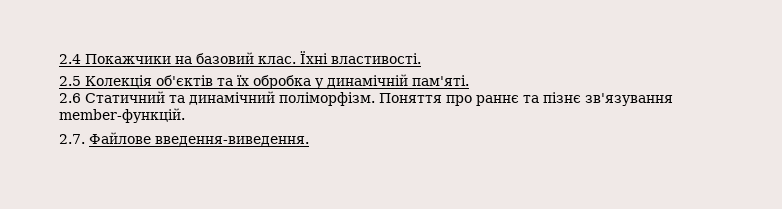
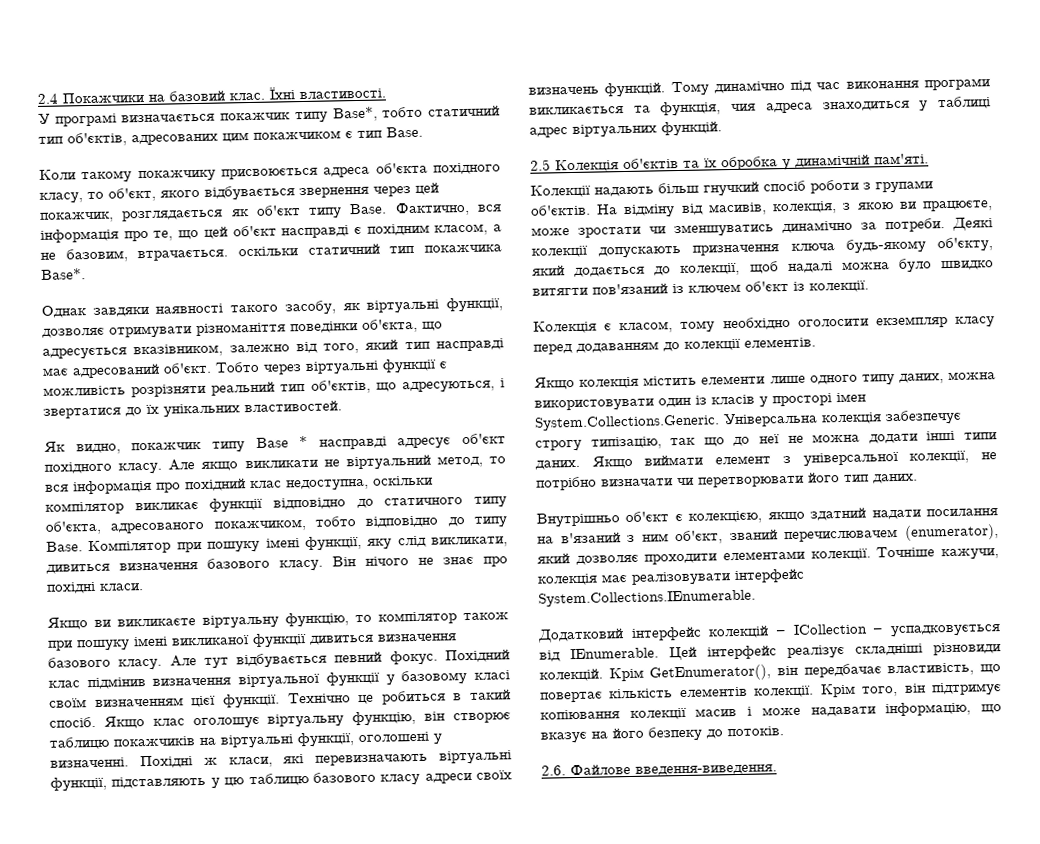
+ У програмі визначається покажчик типу Base*, тобто статичний тип об'єктів, адресованих цим покажчиком є тип Base.
+ Коли такому покажчику присвоюється адреса об'єкта похідного класу, то об'єкт, якого відбувається звернення через цей покажчик, розглядається як об'єкт типу Base. Фактично, вся інформація про те, що цей об'єкт насправді є похідним класом, а не базовим, втрачається. оскільки статичний тип покажчика Base*.
+ Однак завдяки наявності такого засобу, як віртуальні функції, дозволяє отримувати різноманіття поведінки об'єкта, що адресується вказівником, залежно від того, який тип насправді має адресований об'єкт. Тобто через віртуальні функції є можливість розрізняти реальний тип об'єктів, що адресуються, і звертатися до їх унікальних властивостей.
+ Як видно, покажчик типу Base * насправді адресує об'єкт похідного класу. Але якщо викликати не віртуальний метод, то вся інформація про похідний клас недоступна, оскільки компілятор викликає функції відповідно до статичного типу об'єкта, адресованого покажчиком, тобто відповідно до типу Base. Компілятор при пошуку імені функції, яку слід викликати, дивиться визначення базового класу. Він нічого не знає про похідні класи.
+ Якщо ви викликаєте віртуальну функцію, то компілятор також при пошуку імені викликаної функції дивиться визначення базового класу. Але тут відбувається певний фокус. Похідний клас підмінив визначення віртуальної функції у базовому класі своїм визначенням цієї функції. Технічно це робиться в такий спосіб. Якщо клас оголошує віртуальну функцію, він створює таблицю покажчиків на віртуальні функції, оголошені у визначенні. Похідні ж класи, які перевизначають віртуальні функції, підставляють у цю таблицю базового класу адреси своїх визначень функцій. Тому динамічно під час виконання програми викликається та функція, чия адреса знаходиться у таблиці адрес віртуальних функцій.
- 2.6 Статичний та динамічний поліморфізм. Поняття про раннє та пізнє зв'язування member-функцій.
- 2.7. Файлове введення-виведення.
+ Колекції надають більш гнучкий спосіб роботи з групами об'єктів. На відміну від масивів, колекція, з якою ви працюєте, може зростати чи зменшуватись динамічно за потреби. Деякі колекції допускають призначення ключа будь-якому об'єкту, який додається до колекції, щоб надалі можна було швидко витягти пов'язаний із ключем об'єкт із колекції.
+ Колекція є класом, тому необхідно оголосити екземпляр класу перед додаванням до колекції елементів.
+ Якщо колекція містить елементи лише одного типу даних, можна використовувати один із класів у просторі імен System.Collections.Generic. Універсальна колекція забезпечує строгу типізацію, так що до неї не можна додати інші типи даних. Якщо виймати елемент з універсальної колекції, не потрібно визначати чи перетворювати його тип даних.
+ Внутрішньо об'єкт є колекцією, якщо здатний надати посилання на в'язаний з ним об'єкт, званий перечислювачем (enumerator), який дозволяє проходити елементами колекції. Точніше кажучи, колекція має реалізовувати інтерфейс System.Collections.IEnumerable.
+ Додатковий інтерфейс колекцій – ICollection – успадковується від IEnumerable. Цей інтерфейс реалізує складніші різновиди колекцій. Крім GetEnumerator(), він передбачає властивість, що повертає кількість елементів колекції. Крім того, він підтримує копіювання колекції масив і може надавати інформацію, що вказує на його безпеку до потоків.
+ 2.6. Файлове введення-виведення.

